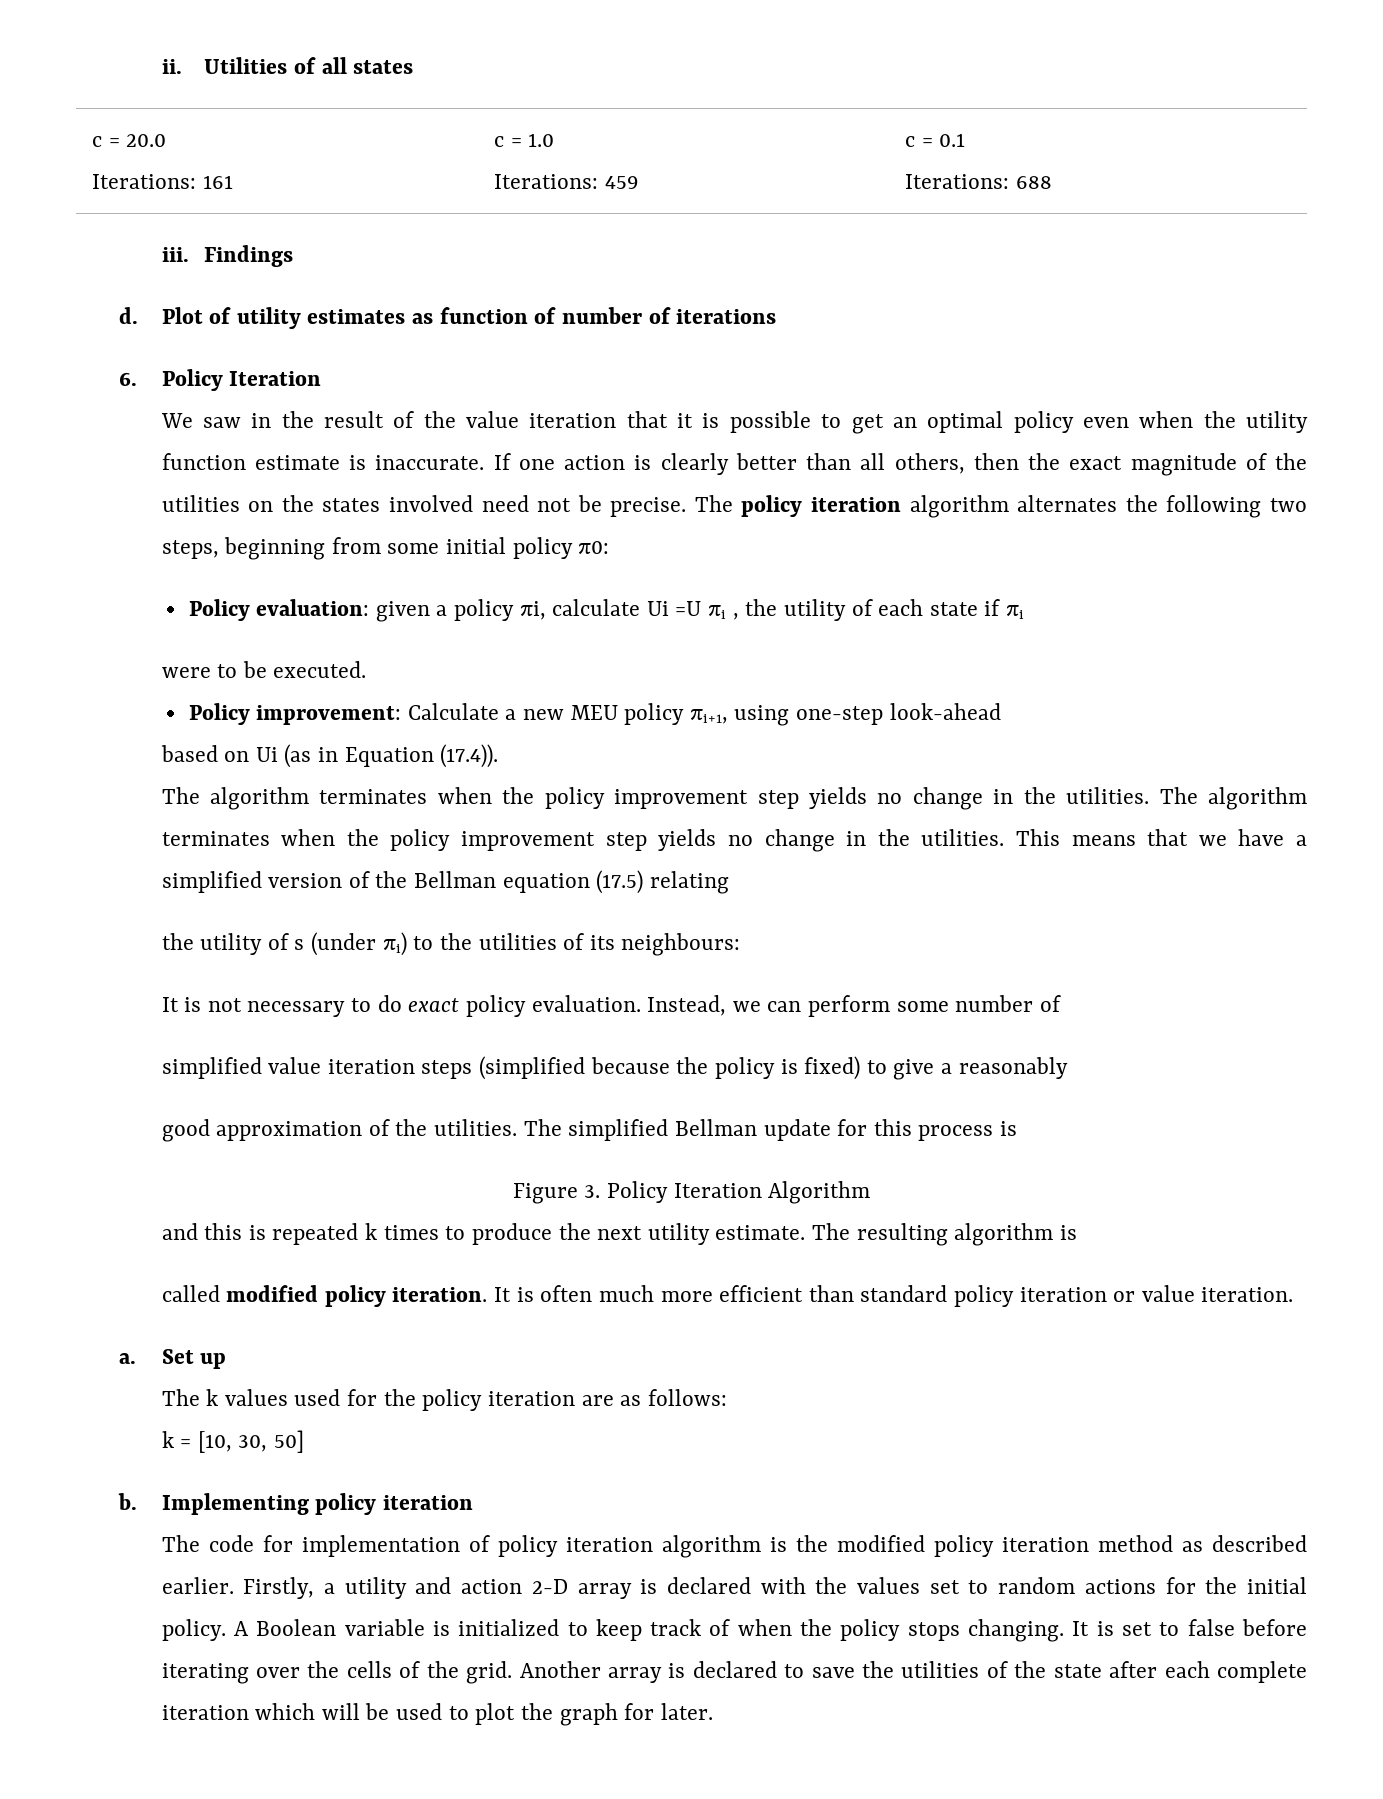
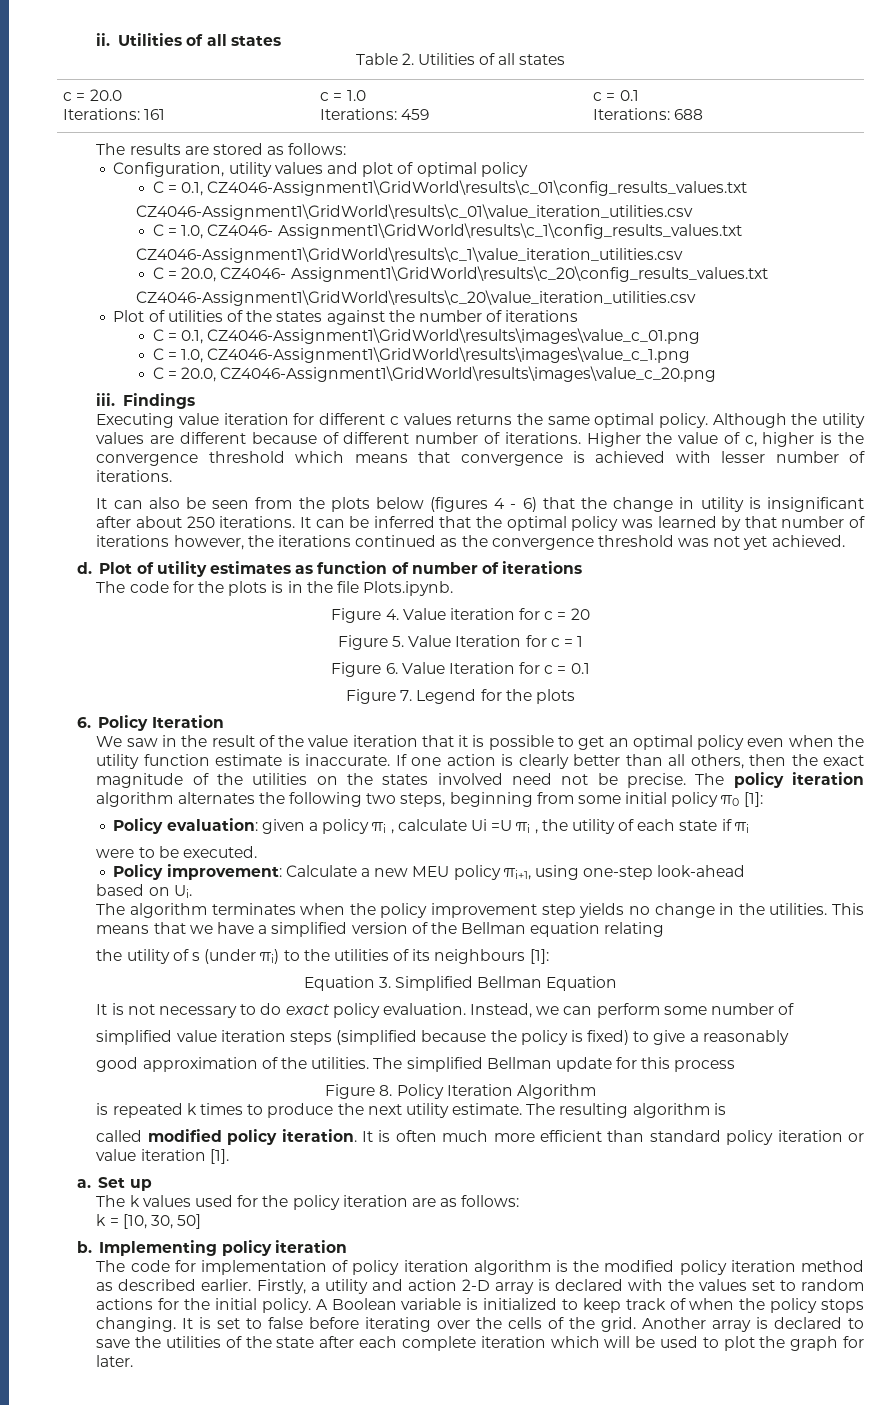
+ Table 2. Utilities of all states
+ The results are stored as follows:
+ Configuration, utility values and plot of optimal policy
+ C = 0.1, CZ4046-Assignment1\GridWorld\results\c_01\config_results_values.txt
+ CZ4046-Assignment1\GridWorld\results\c_01\value_iteration_utilities.csv
+ C = 1.0, CZ4046- Assignment1\GridWorld\results\c_1\config_results_values.txt
+ CZ4046-Assignment1\GridWorld\results\c_1\value_iteration_utilities.csv
+ C = 20.0, CZ4046- Assignment1\GridWorld\results\c_20\config_results_values.txt
+ CZ4046-Assignment1\GridWorld\results\c_20\value_iteration_utilities.csv
+ Plot of utilities of the states against the number of iterations
+ C = 0.1, CZ4046-Assignment1\GridWorld\results\images\value_c_01.png
+ C = 1.0, CZ4046-Assignment1\GridWorld\results\images\value_c_1.png
+ C = 20.0, CZ4046-Assignment1\GridWorld\results\images\value_c_20.png
  iii. Findings
+ Executing value iteration for different c values returns the same optimal policy. Although the utility values are different because of different number of iterations. Higher the value of c, higher is the convergence threshold which means that convergence is achieved with lesser number of iterations.
+ It can also be seen from the plots below (figures 4 - 6) that the change in utility is insignificant after about 250 iterations. It can be inferred that the optimal policy was learned by that number of iterations however, the iterations continued as the convergence threshold was not yet achieved.
+ The code for the plots is in the file Plots.ipynb.
+ Figure 4. Value iteration for c = 20
+ Figure 5. Value Iteration for c = 1
+ Figure 6. Value Iteration for c = 0.1
+ Figure 7. Legend for the plots
- The policy iteration algorithm alternates the following two steps, beginning from some initial policy π0:
+ The policy iteration algorithm alternates the following two steps, beginning from some initial policy π0 [1]:
- Policy evaluation: given a policy πi, calculate Ui =U πi , the utility of each state if πi
+ Policy evaluation: given a policy πi , calculate Ui =U πi , the utility of each state if πi
- based on Ui (as in Equation (17.4)).
+ based on Ui.
- The algorithm terminates when the policy improvement step yields no change in the utilities. The algorithm terminates when the policy improvement step yields no change in the utilities.
+ The algorithm terminates when the policy improvement step yields no change in the utilities.
- This means that we have a simplified version of the Bellman equation (17.5) relating
+ This means that we have a simplified version of the Bellman equation relating
- the utility of s (under πi) to the utilities of its neighbours:
+ the utility of s (under πi) to the utilities of its neighbours [1]:
+ Equation 3. Simplified Bellman Equation
- The simplified Bellman update for this process is
- Figure 3. Policy Iteration Algorithm
+ The simplified Bellman update for this process
+ Figure 8. Policy Iteration Algorithm
- and this is repeated k times to produce the next utility estimate.
+ is repeated k times to produce the next utility estimate.
- It is often much more efficient than standard policy iteration or value iteration.
+ It is often much more efficient than standard policy iteration or value iteration [1].

